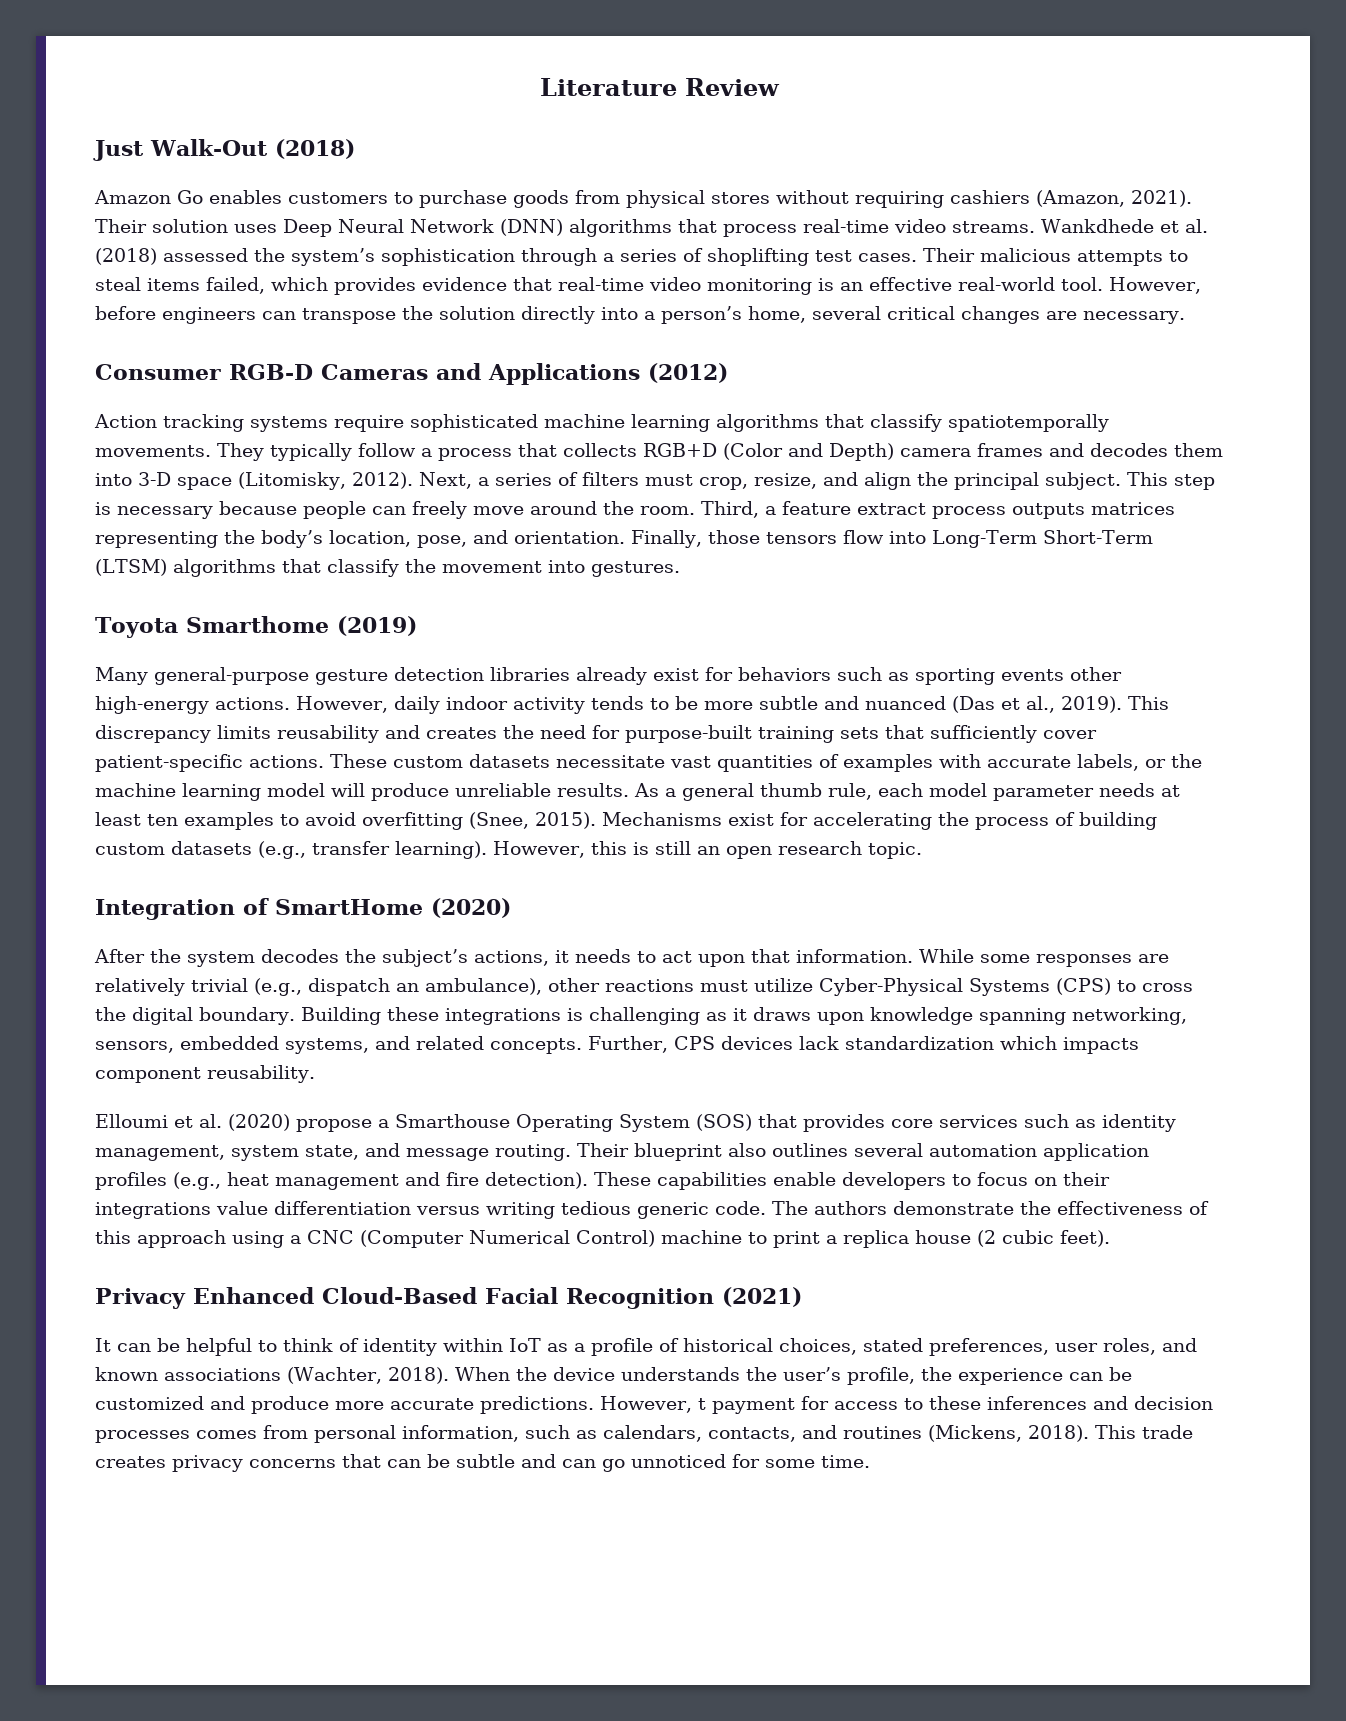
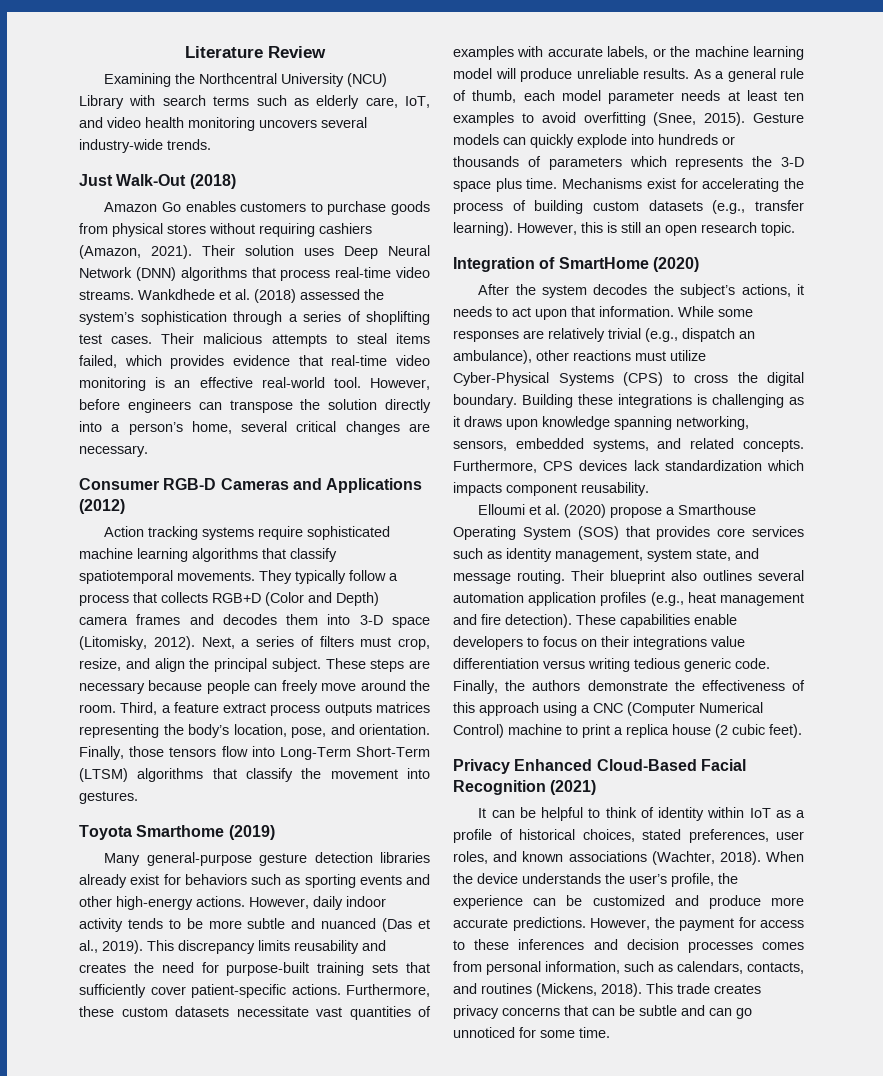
+ Examining the Northcentral University (NCU) Library with search terms such as elderly care, IoT, and video health monitoring uncovers several industry-wide trends.
- Action tracking systems require sophisticated machine learning algorithms that classify spatiotemporally movements.
+ Action tracking systems require sophisticated machine learning algorithms that classify spatiotemporal movements.
- This step is necessary because people can freely move around the room.
+ These steps are necessary because people can freely move around the room.
- Many general-purpose gesture detection libraries already exist for behaviors such as sporting events other high-energy actions.
+ Many general-purpose gesture detection libraries already exist for behaviors such as sporting events and other high-energy actions.
- These custom datasets necessitate vast quantities of examples with accurate labels, or the machine learning model will produce unreliable results.
+ Furthermore, these custom datasets necessitate vast quantities of examples with accurate labels, or the machine learning model will produce unreliable results.
- As a general thumb rule, each model parameter needs at least ten examples to avoid overfitting (Snee, 2015).
+ As a general rule of thumb, each model parameter needs at least ten examples to avoid overfitting (Snee, 2015).
+ Gesture models can quickly explode into hundreds or thousands of parameters which represents the 3-D space plus time.
- Further, CPS devices lack standardization which impacts component reusability.
+ Furthermore, CPS devices lack standardization which impacts component reusability.
- The authors demonstrate the effectiveness of this approach using a CNC (Computer Numerical Control) machine to print a replica house (2 cubic feet).
+ Finally, the authors demonstrate the effectiveness of this approach using a CNC (Computer Numerical Control) machine to print a replica house (2 cubic feet).
- However, t payment for access to these inferences and decision processes comes from personal information, such as calendars, contacts, and routines (Mickens, 2018).
+ However, the payment for access to these inferences and decision processes comes from personal information, such as calendars, contacts, and routines (Mickens, 2018).

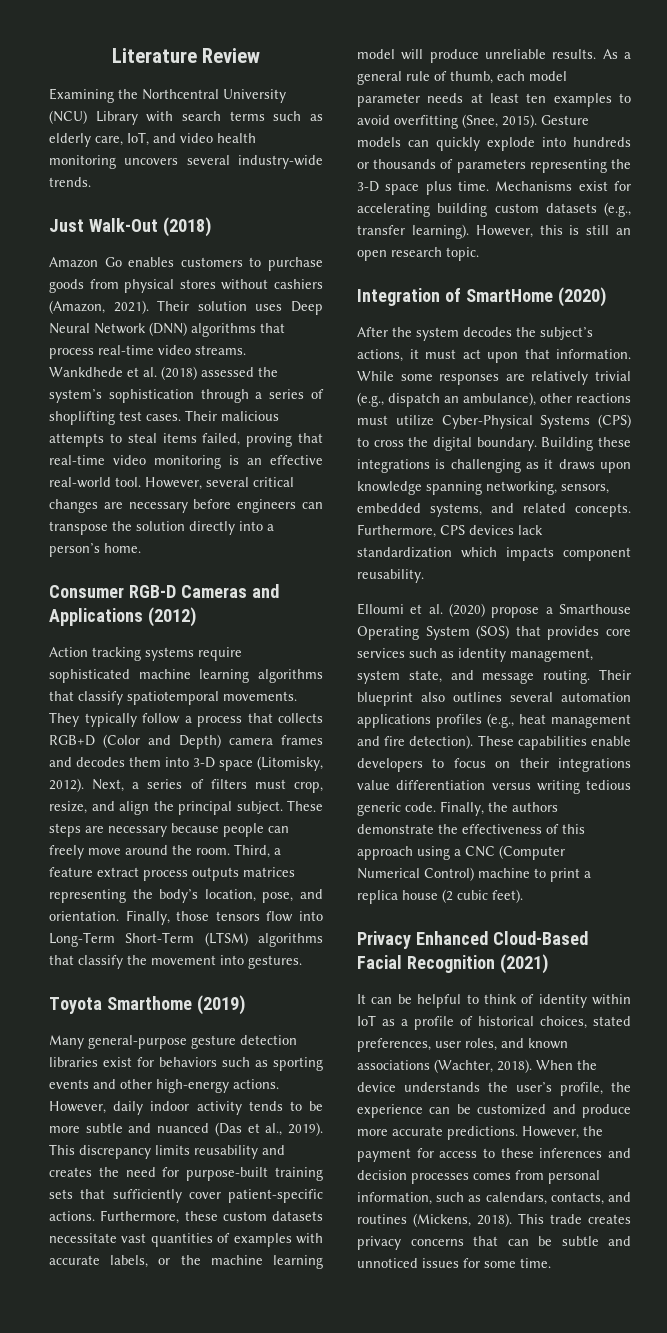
- Amazon Go enables customers to purchase goods from physical stores without requiring cashiers (Amazon, 2021).
+ Amazon Go enables customers to purchase goods from physical stores without cashiers (Amazon, 2021).
- Their malicious attempts to steal items failed, which provides evidence that real-time video monitoring is an effective real-world tool.
+ Their malicious attempts to steal items failed, proving that real-time video monitoring is an effective real-world tool.
- However, before engineers can transpose the solution directly into a person’s home, several critical changes are necessary.
+ However, several critical changes are necessary before engineers can transpose the solution directly into a person’s home.
- Many general-purpose gesture detection libraries already exist for behaviors such as sporting events and other high-energy actions.
+ Many general-purpose gesture detection libraries exist for behaviors such as sporting events and other high-energy actions.
- Gesture models can quickly explode into hundreds or thousands of parameters which represents the 3-D space plus time.
+ Gesture models can quickly explode into hundreds or thousands of parameters representing the 3-D space plus time.
- Mechanisms exist for accelerating the process of building custom datasets (e.g., transfer learning).
+ Mechanisms exist for accelerating building custom datasets (e.g., transfer learning).
- After the system decodes the subject’s actions, it needs to act upon that information.
+ After the system decodes the subject’s actions, it must act upon that information.
- Their blueprint also outlines several automation application profiles (e.g., heat management and fire detection).
+ Their blueprint also outlines several automation applications profiles (e.g., heat management and fire detection).
- This trade creates privacy concerns that can be subtle and can go unnoticed for some time.
+ This trade creates privacy concerns that can be subtle and unnoticed issues for some time.

